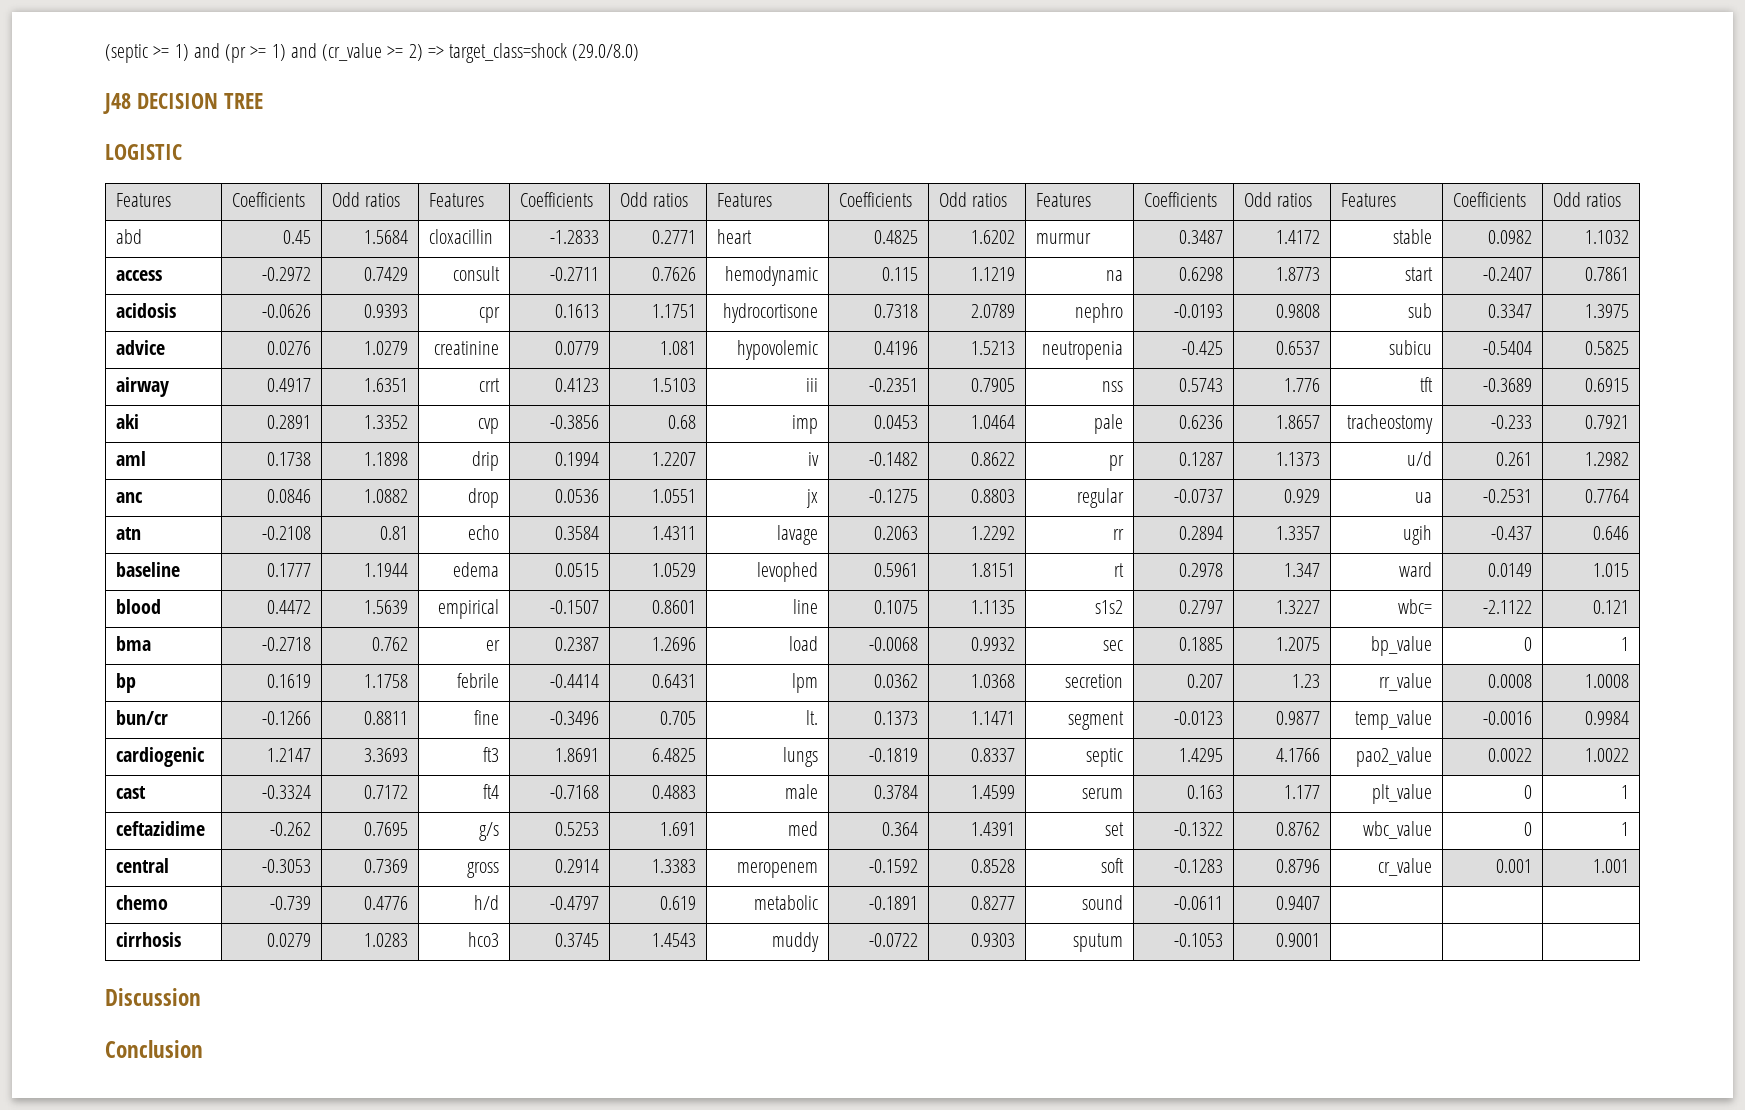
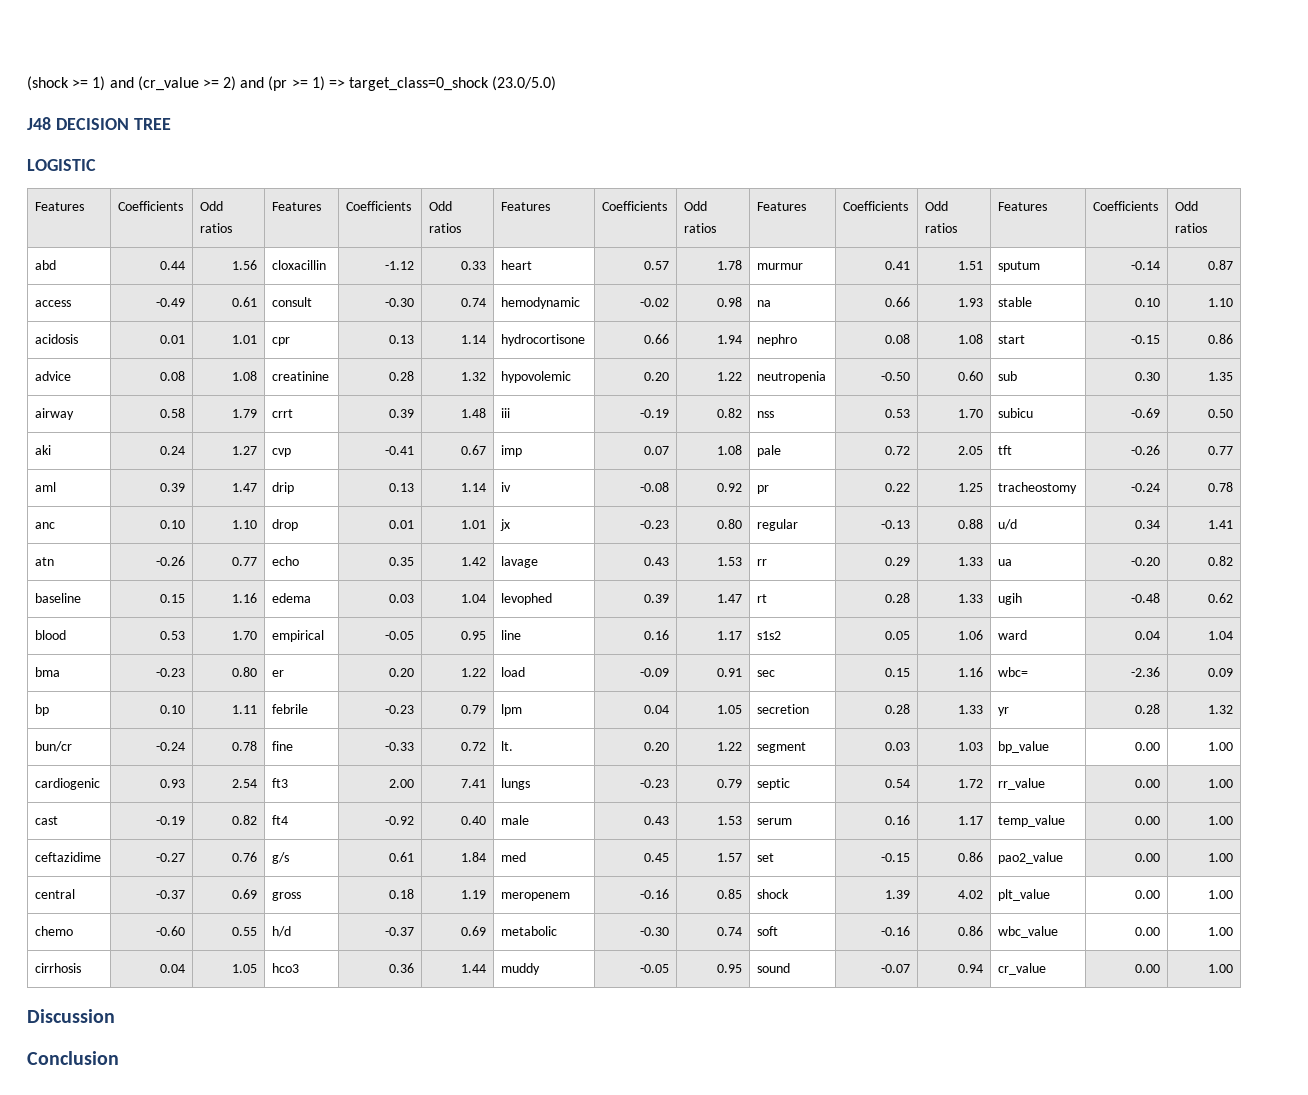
- (septic >= 1) and (pr >= 1) and (cr_value >= 2) => target_class=shock (29.0/8.0)
+ (shock >= 1) and (cr_value >= 2) and (pr >= 1) => target_class=0_shock (23.0/5.0)
- abd | 0.45 | 1.5684 | cloxacillin | -1.2833 | 0.2771 | heart | 0.4825 | 1.6202 | murmur | 0.3487 | 1.4172 | stable | 0.0982 | 1.1032
- access | -0.2972 | 0.7429 | consult | -0.2711 | 0.7626 | hemodynamic | 0.115 | 1.1219 | na | 0.6298 | 1.8773 | start | -0.2407 | 0.7861
- acidosis | -0.0626 | 0.9393 | cpr | 0.1613 | 1.1751 | hydrocortisone | 0.7318 | 2.0789 | nephro | -0.0193 | 0.9808 | sub | 0.3347 | 1.3975
- advice | 0.0276 | 1.0279 | creatinine | 0.0779 | 1.081 | hypovolemic | 0.4196 | 1.5213 | neutropenia | -0.425 | 0.6537 | subicu | -0.5404 | 0.5825
- airway | 0.4917 | 1.6351 | crrt | 0.4123 | 1.5103 | iii | -0.2351 | 0.7905 | nss | 0.5743 | 1.776 | tft | -0.3689 | 0.6915
- aki | 0.2891 | 1.3352 | cvp | -0.3856 | 0.68 | imp | 0.0453 | 1.0464 | pale | 0.6236 | 1.8657 | tracheostomy | -0.233 | 0.7921
- aml | 0.1738 | 1.1898 | drip | 0.1994 | 1.2207 | iv | -0.1482 | 0.8622 | pr | 0.1287 | 1.1373 | u/d | 0.261 | 1.2982
- anc | 0.0846 | 1.0882 | drop | 0.0536 | 1.0551 | jx | -0.1275 | 0.8803 | regular | -0.0737 | 0.929 | ua | -0.2531 | 0.7764
- atn | -0.2108 | 0.81 | echo | 0.3584 | 1.4311 | lavage | 0.2063 | 1.2292 | rr | 0.2894 | 1.3357 | ugih | -0.437 | 0.646
- baseline | 0.1777 | 1.1944 | edema | 0.0515 | 1.0529 | levophed | 0.5961 | 1.8151 | rt | 0.2978 | 1.347 | ward | 0.0149 | 1.015
- blood | 0.4472 | 1.5639 | empirical | -0.1507 | 0.8601 | line | 0.1075 | 1.1135 | s1s2 | 0.2797 | 1.3227 | wbc= | -2.1122 | 0.121
- bma | -0.2718 | 0.762 | er | 0.2387 | 1.2696 | load | -0.0068 | 0.9932 | sec | 0.1885 | 1.2075 | bp_value | 0 | 1
- bp | 0.1619 | 1.1758 | febrile | -0.4414 | 0.6431 | lpm | 0.0362 | 1.0368 | secretion | 0.207 | 1.23 | rr_value | 0.0008 | 1.0008
- bun/cr | -0.1266 | 0.8811 | fine | -0.3496 | 0.705 | lt. | 0.1373 | 1.1471 | segment | -0.0123 | 0.9877 | temp_value | -0.0016 | 0.9984
- cardiogenic | 1.2147 | 3.3693 | ft3 | 1.8691 | 6.4825 | lungs | -0.1819 | 0.8337 | septic | 1.4295 | 4.1766 | pao2_value | 0.0022 | 1.0022
- cast | -0.3324 | 0.7172 | ft4 | -0.7168 | 0.4883 | male | 0.3784 | 1.4599 | serum | 0.163 | 1.177 | plt_value | 0 | 1
- ceftazidime | -0.262 | 0.7695 | g/s | 0.5253 | 1.691 | med | 0.364 | 1.4391 | set | -0.1322 | 0.8762 | wbc_value | 0 | 1
- central | -0.3053 | 0.7369 | gross | 0.2914 | 1.3383 | meropenem | -0.1592 | 0.8528 | soft | -0.1283 | 0.8796 | cr_value | 0.001 | 1.001
- chemo | -0.739 | 0.4776 | h/d | -0.4797 | 0.619 | metabolic | -0.1891 | 0.8277 | sound | -0.0611 | 0.9407 | | |
- cirrhosis | 0.0279 | 1.0283 | hco3 | 0.3745 | 1.4543 | muddy | -0.0722 | 0.9303 | sputum | -0.1053 | 0.9001 | | |
+ abd | 0.44 | 1.56 | cloxacillin | -1.12 | 0.33 | heart | 0.57 | 1.78 | murmur | 0.41 | 1.51 | sputum | -0.14 | 0.87
+ access | -0.49 | 0.61 | consult | -0.30 | 0.74 | hemodynamic | -0.02 | 0.98 | na | 0.66 | 1.93 | stable | 0.10 | 1.10
+ acidosis | 0.01 | 1.01 | cpr | 0.13 | 1.14 | hydrocortisone | 0.66 | 1.94 | nephro | 0.08 | 1.08 | start | -0.15 | 0.86
+ advice | 0.08 | 1.08 | creatinine | 0.28 | 1.32 | hypovolemic | 0.20 | 1.22 | neutropenia | -0.50 | 0.60 | sub | 0.30 | 1.35
+ airway | 0.58 | 1.79 | crrt | 0.39 | 1.48 | iii | -0.19 | 0.82 | nss | 0.53 | 1.70 | subicu | -0.69 | 0.50
+ aki | 0.24 | 1.27 | cvp | -0.41 | 0.67 | imp | 0.07 | 1.08 | pale | 0.72 | 2.05 | tft | -0.26 | 0.77
+ aml | 0.39 | 1.47 | drip | 0.13 | 1.14 | iv | -0.08 | 0.92 | pr | 0.22 | 1.25 | tracheostomy | -0.24 | 0.78
+ anc | 0.10 | 1.10 | drop | 0.01 | 1.01 | jx | -0.23 | 0.80 | regular | -0.13 | 0.88 | u/d | 0.34 | 1.41
+ atn | -0.26 | 0.77 | echo | 0.35 | 1.42 | lavage | 0.43 | 1.53 | rr | 0.29 | 1.33 | ua | -0.20 | 0.82
+ baseline | 0.15 | 1.16 | edema | 0.03 | 1.04 | levophed | 0.39 | 1.47 | rt | 0.28 | 1.33 | ugih | -0.48 | 0.62
+ blood | 0.53 | 1.70 | empirical | -0.05 | 0.95 | line | 0.16 | 1.17 | s1s2 | 0.05 | 1.06 | ward | 0.04 | 1.04
+ bma | -0.23 | 0.80 | er | 0.20 | 1.22 | load | -0.09 | 0.91 | sec | 0.15 | 1.16 | wbc= | -2.36 | 0.09
+ bp | 0.10 | 1.11 | febrile | -0.23 | 0.79 | lpm | 0.04 | 1.05 | secretion | 0.28 | 1.33 | yr | 0.28 | 1.32
+ bun/cr | -0.24 | 0.78 | fine | -0.33 | 0.72 | lt. | 0.20 | 1.22 | segment | 0.03 | 1.03 | bp_value | 0.00 | 1.00
+ cardiogenic | 0.93 | 2.54 | ft3 | 2.00 | 7.41 | lungs | -0.23 | 0.79 | septic | 0.54 | 1.72 | rr_value | 0.00 | 1.00
+ cast | -0.19 | 0.82 | ft4 | -0.92 | 0.40 | male | 0.43 | 1.53 | serum | 0.16 | 1.17 | temp_value | 0.00 | 1.00
+ ceftazidime | -0.27 | 0.76 | g/s | 0.61 | 1.84 | med | 0.45 | 1.57 | set | -0.15 | 0.86 | pao2_value | 0.00 | 1.00
+ central | -0.37 | 0.69 | gross | 0.18 | 1.19 | meropenem | -0.16 | 0.85 | shock | 1.39 | 4.02 | plt_value | 0.00 | 1.00
+ chemo | -0.60 | 0.55 | h/d | -0.37 | 0.69 | metabolic | -0.30 | 0.74 | soft | -0.16 | 0.86 | wbc_value | 0.00 | 1.00
+ cirrhosis | 0.04 | 1.05 | hco3 | 0.36 | 1.44 | muddy | -0.05 | 0.95 | sound | -0.07 | 0.94 | cr_value | 0.00 | 1.00

